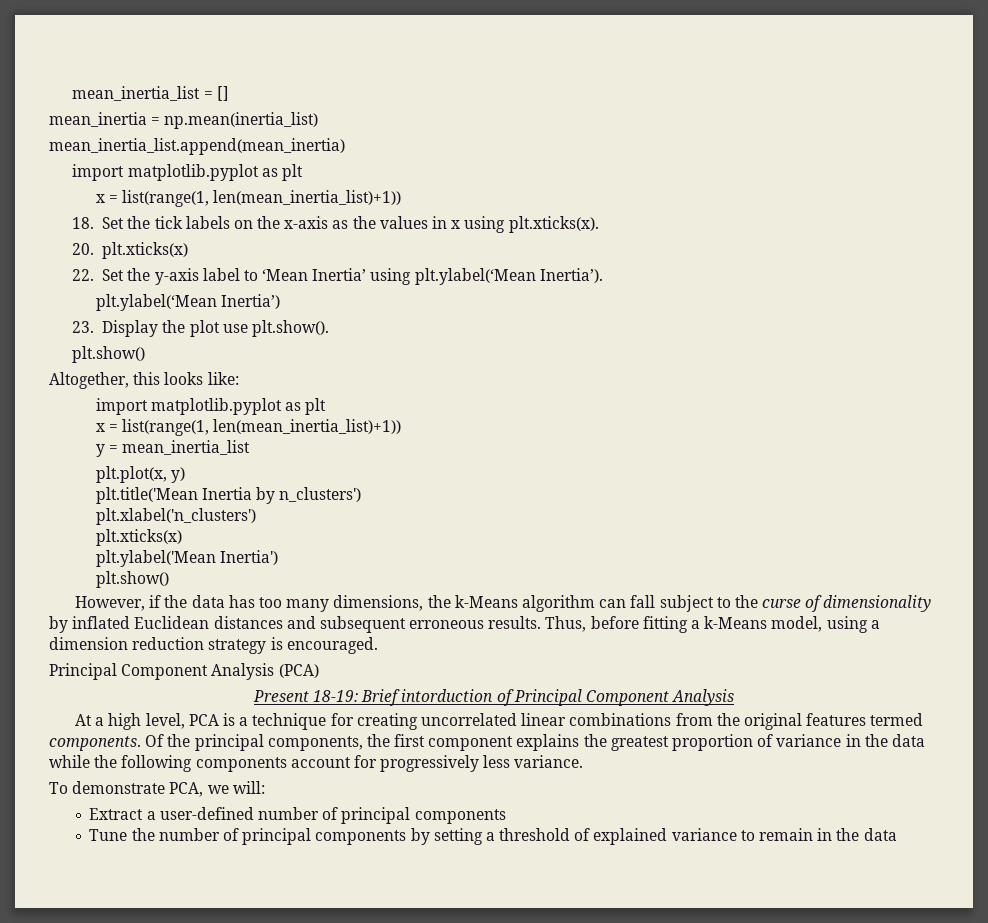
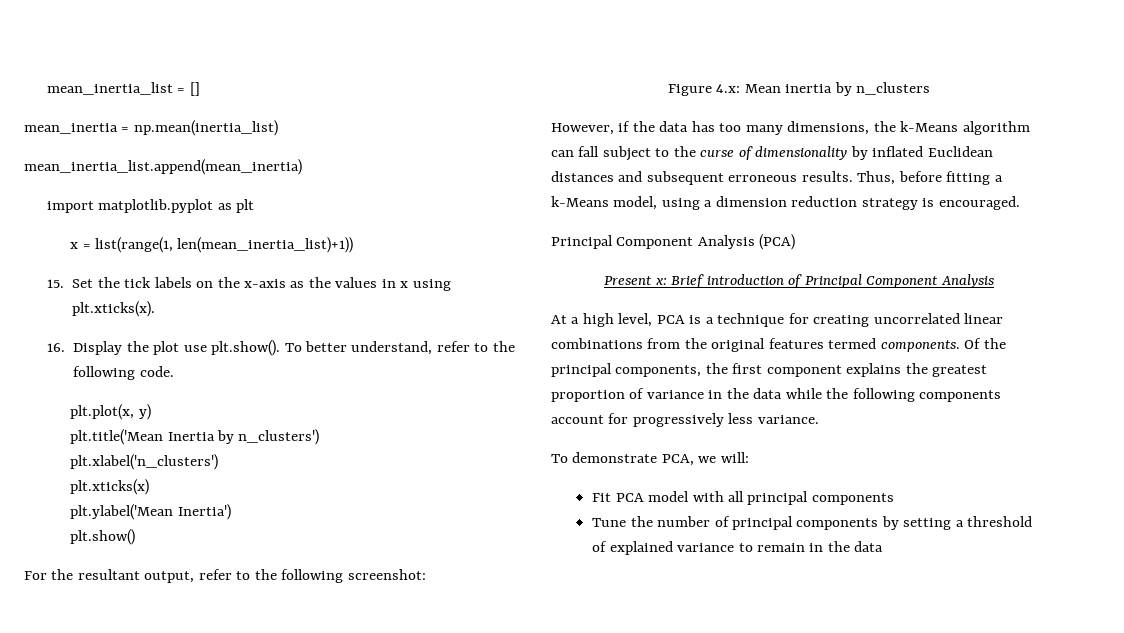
- 18. Set the tick labels on the x-axis as the values in x using plt.xticks(x).
+ 15. Set the tick labels on the x-axis as the values in x using plt.xticks(x).
- 20. plt.xticks(x)
- 22. Set the y-axis label to ‘Mean Inertia’ using plt.ylabel(‘Mean Inertia’).
- plt.ylabel(‘Mean Inertia’)
- 23. Display the plot use plt.show().
- plt.show()
- Altogether, this looks like:
- import matplotlib.pyplot as plt
- x = list(range(1, len(mean_inertia_list)+1))
- y = mean_inertia_list
+ 16. Display the plot use plt.show(). To better understand, refer to the following code.
+ For the resultant output, refer to the following screenshot:
+ Figure 4.x: Mean inertia by n_clusters
- Present 18-19: Brief intorduction of Principal Component Analysis
+ Present x: Brief introduction of Principal Component Analysis
- Extract a user-defined number of principal components
+ Fit PCA model with all principal components

